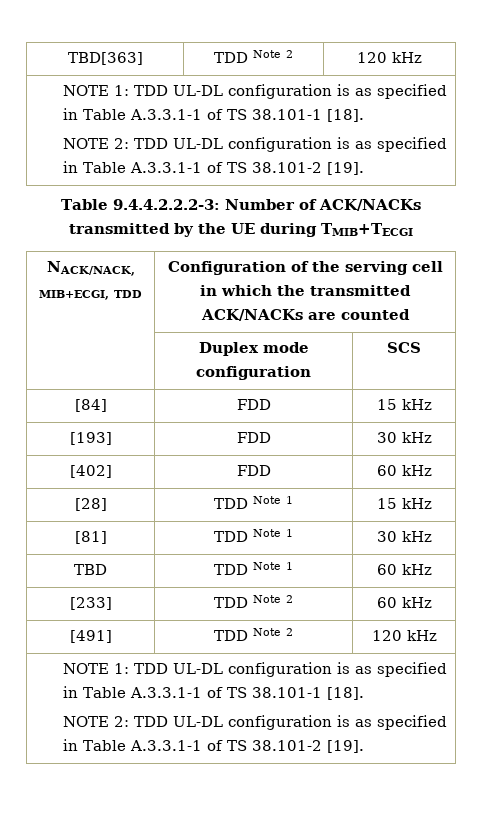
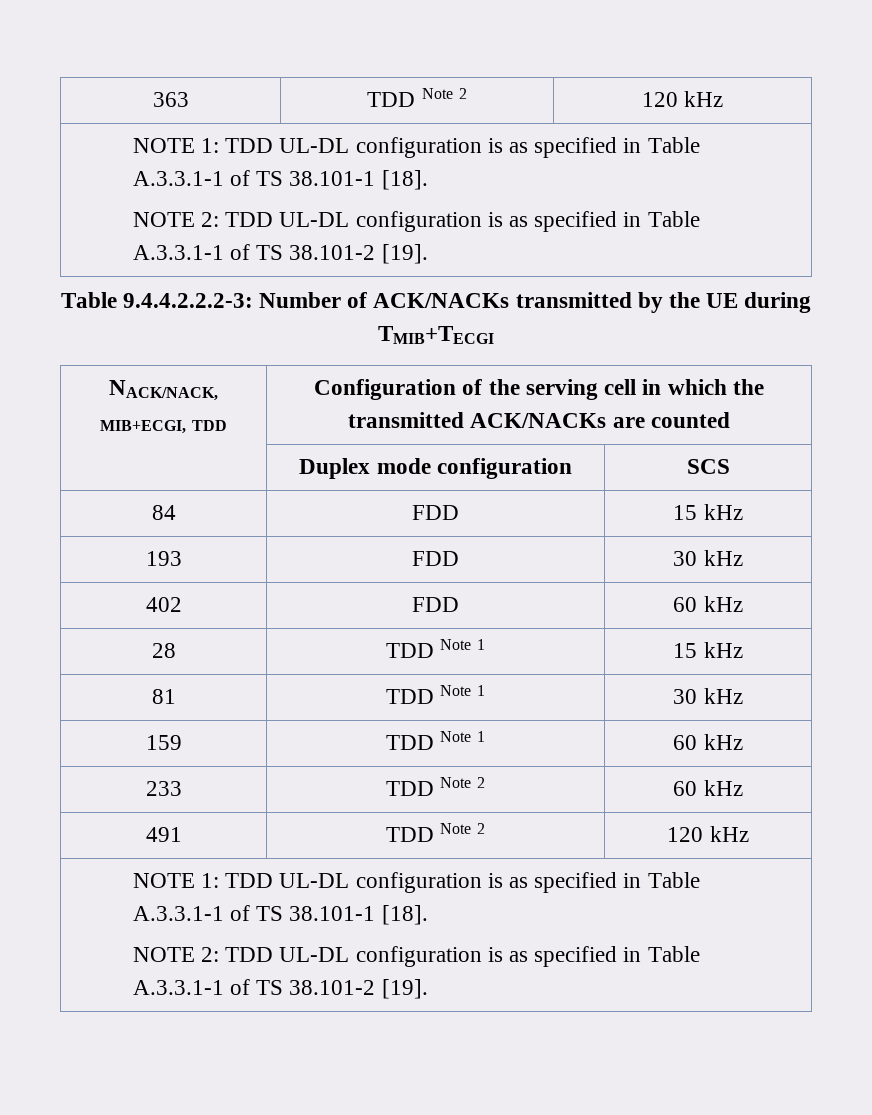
- TBD[363] | TDD Note 2 | 120 kHz
+ 363 | TDD Note 2 | 120 kHz
- [84] | FDD | 15 kHz
+ 84 | FDD | 15 kHz
- [193] | FDD | 30 kHz
+ 193 | FDD | 30 kHz
- [402] | FDD | 60 kHz
+ 402 | FDD | 60 kHz
- [28] | TDD Note 1 | 15 kHz
+ 28 | TDD Note 1 | 15 kHz
- [81] | TDD Note 1 | 30 kHz
+ 81 | TDD Note 1 | 30 kHz
- TBD | TDD Note 1 | 60 kHz
+ 159 | TDD Note 1 | 60 kHz
- [233] | TDD Note 2 | 60 kHz
+ 233 | TDD Note 2 | 60 kHz
- [491] | TDD Note 2 | 120 kHz
+ 491 | TDD Note 2 | 120 kHz

